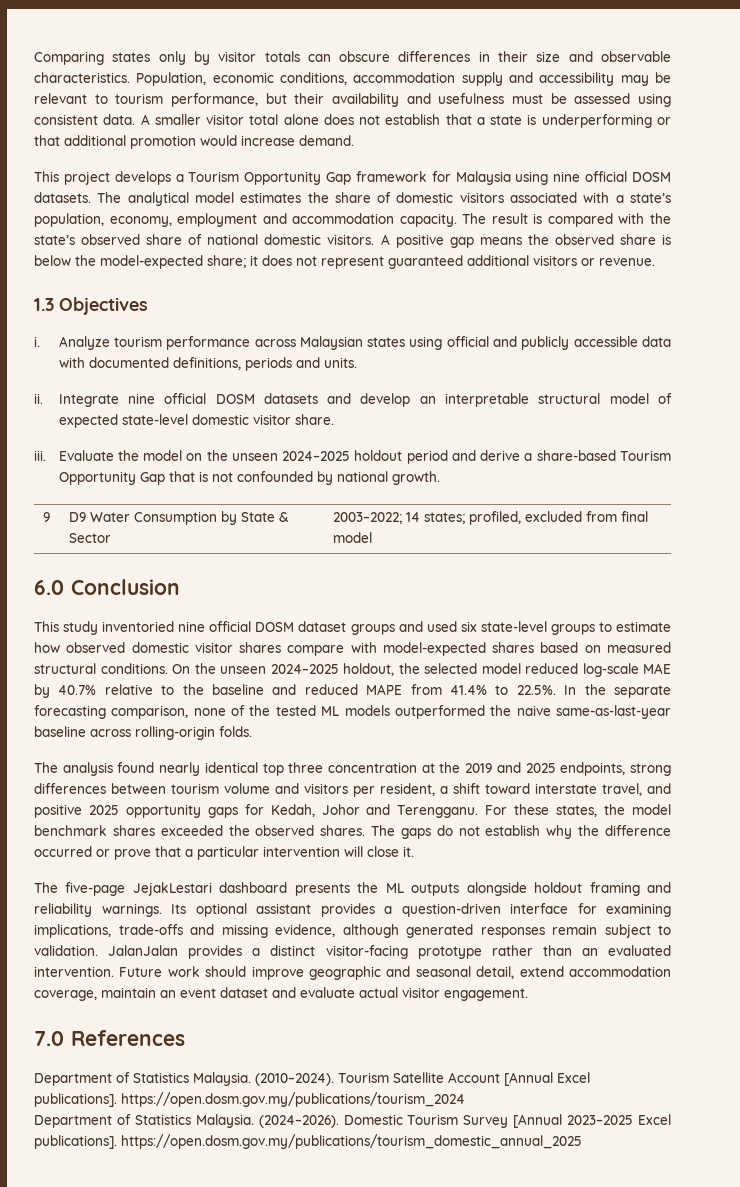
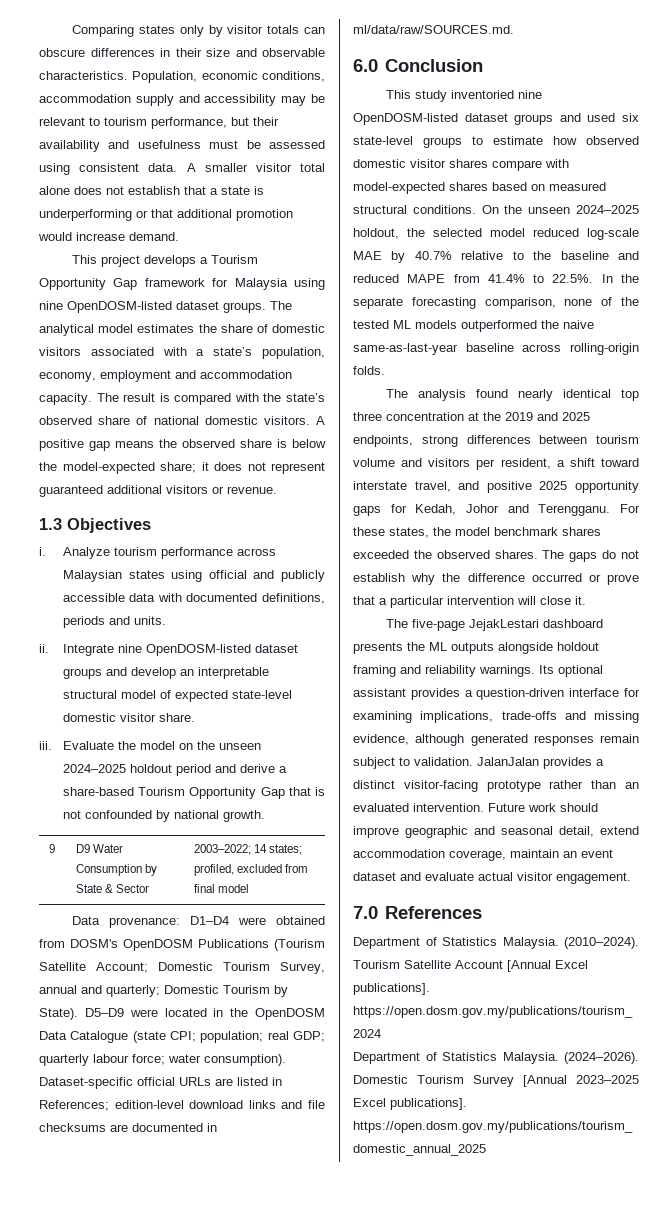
- This project develops a Tourism Opportunity Gap framework for Malaysia using nine official DOSM datasets.
+ This project develops a Tourism Opportunity Gap framework for Malaysia using nine OpenDOSM-listed dataset groups.
- Integrate nine official DOSM datasets and develop an interpretable structural model of expected state-level domestic visitor share.
+ Integrate nine OpenDOSM-listed dataset groups and develop an interpretable structural model of expected state-level domestic visitor share.
+ Data provenance: D1–D4 were obtained from DOSM's OpenDOSM Publications (Tourism Satellite Account; Domestic Tourism Survey, annual and quarterly; Domestic Tourism by State). D5–D9 were located in the OpenDOSM Data Catalogue (state CPI; population; real GDP; quarterly labour force; water consumption). Dataset-specific official URLs are listed in References; edition-level download links and file checksums are documented in ml/data/raw/SOURCES.md.
- This study inventoried nine official DOSM dataset groups and used six state-level groups to estimate how observed domestic visitor shares compare with model-expected shares based on measured structural conditions.
+ This study inventoried nine OpenDOSM-listed dataset groups and used six state-level groups to estimate how observed domestic visitor shares compare with model-expected shares based on measured structural conditions.

